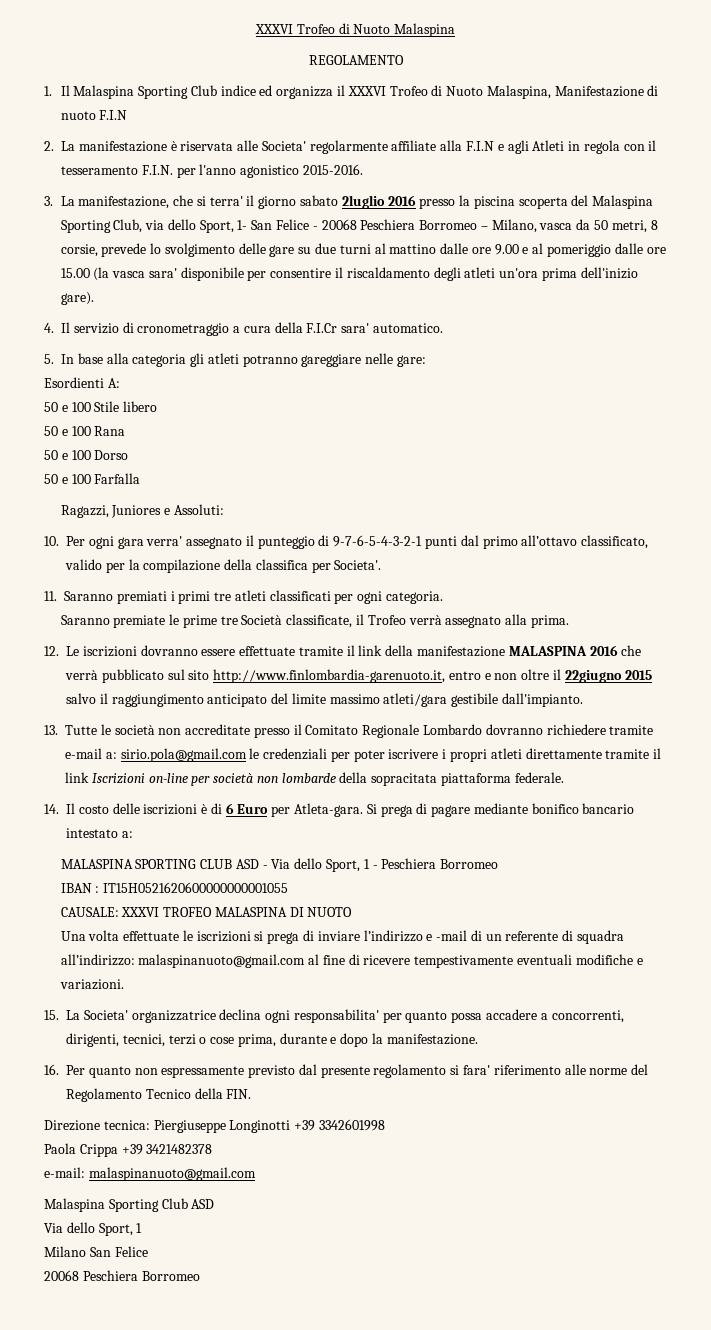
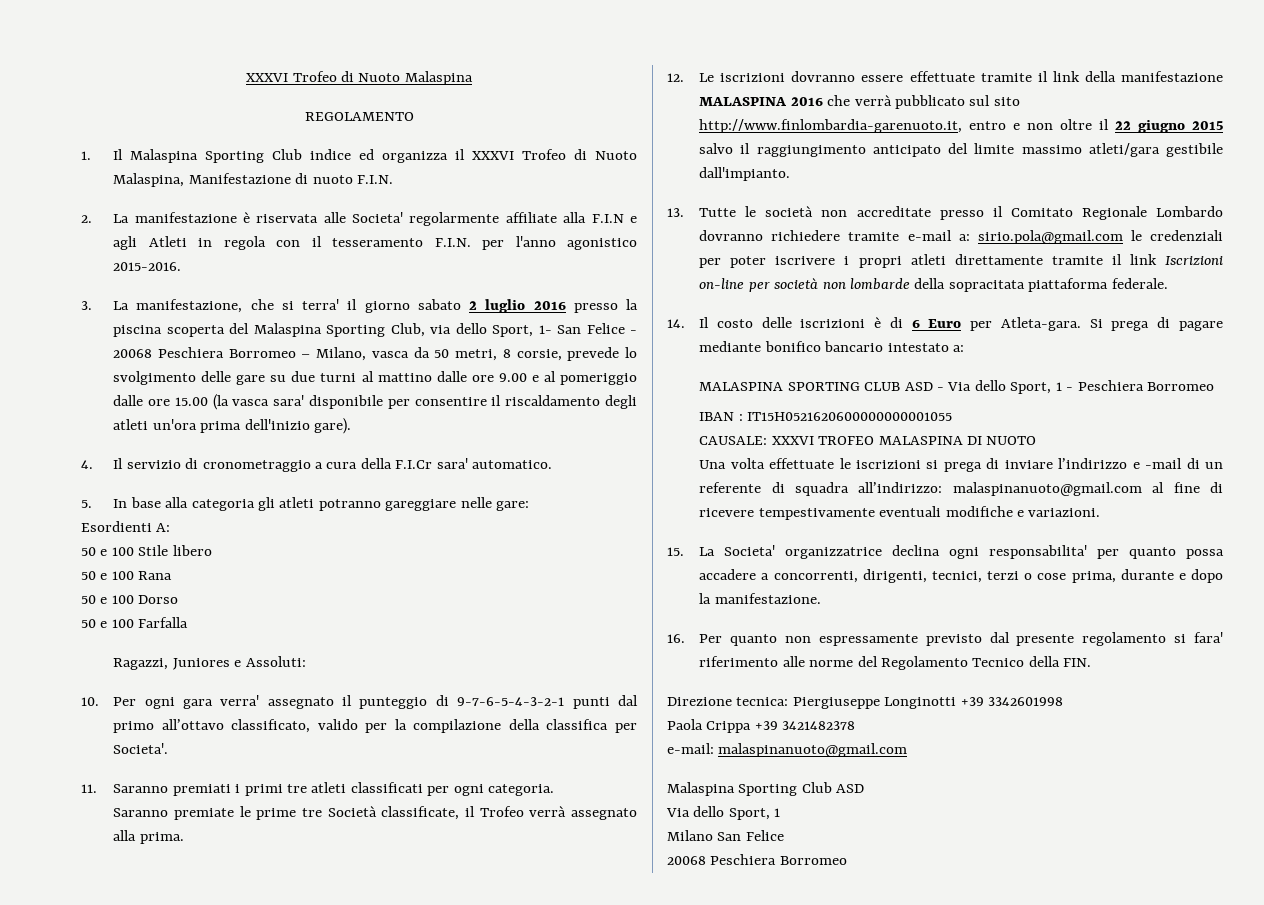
- 1. Il Malaspina Sporting Club indice ed organizza il XXXVI Trofeo di Nuoto Malaspina, Manifestazione di nuoto F.I.N
+ 1. Il Malaspina Sporting Club indice ed organizza il XXXVI Trofeo di Nuoto Malaspina, Manifestazione di nuoto F.I.N.
- 3. La manifestazione, che si terra' il giorno sabato 2luglio 2016 presso la piscina scoperta del Malaspina Sporting Club, via dello Sport, 1- San Felice - 20068 Peschiera Borromeo – Milano, vasca da 50 metri, 8 corsie, prevede lo svolgimento delle gare su due turni al mattino dalle ore 9.00 e al pomeriggio dalle ore 15.00 (la vasca sara' disponibile per consentire il riscaldamento degli atleti un'ora prima dell'inizio gare).
+ 3. La manifestazione, che si terra' il giorno sabato 2 luglio 2016 presso la piscina scoperta del Malaspina Sporting Club, via dello Sport, 1- San Felice - 20068 Peschiera Borromeo – Milano, vasca da 50 metri, 8 corsie, prevede lo svolgimento delle gare su due turni al mattino dalle ore 9.00 e al pomeriggio dalle ore 15.00 (la vasca sara' disponibile per consentire il riscaldamento degli atleti un'ora prima dell'inizio gare).
- 12. Le iscrizioni dovranno essere effettuate tramite il link della manifestazione MALASPINA 2016 che verrà pubblicato sul sito http://www.finlombardia-garenuoto.it, entro e non oltre il 22giugno 2015 salvo il raggiungimento anticipato del limite massimo atleti/gara gestibile dall'impianto.
+ 12. Le iscrizioni dovranno essere effettuate tramite il link della manifestazione MALASPINA 2016 che verrà pubblicato sul sito http://www.finlombardia-garenuoto.it, entro e non oltre il 22 giugno 2015 salvo il raggiungimento anticipato del limite massimo atleti/gara gestibile dall'impianto.

